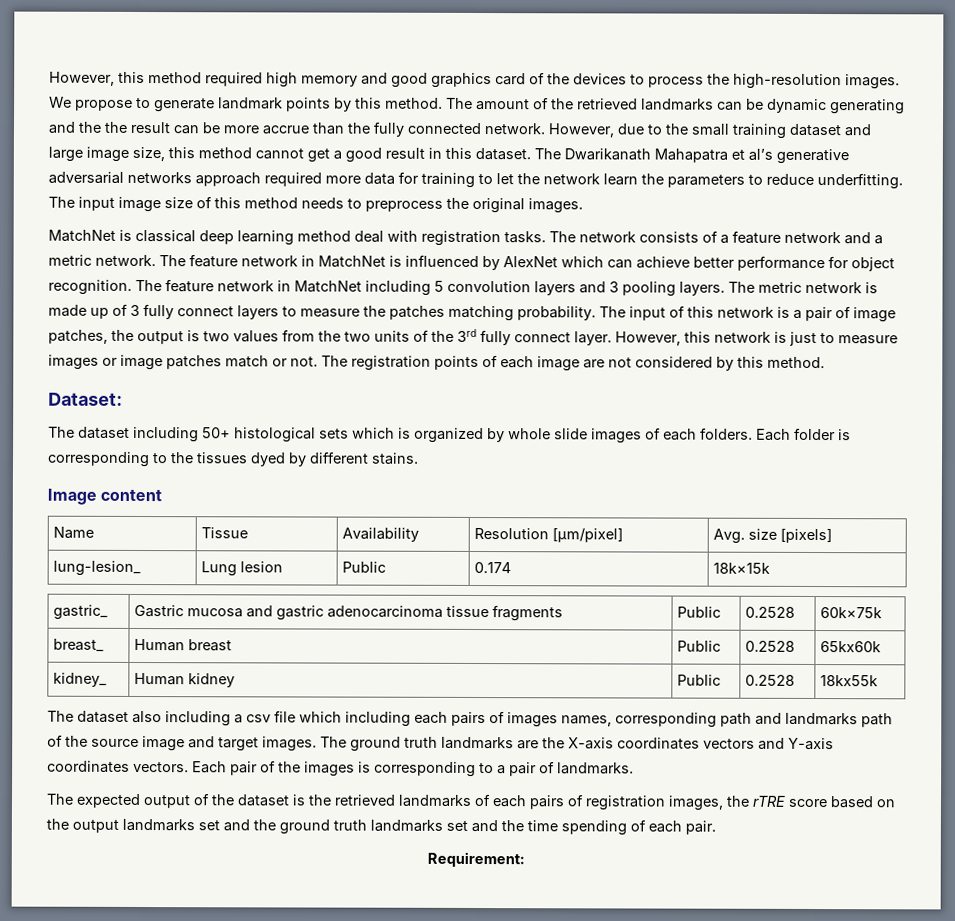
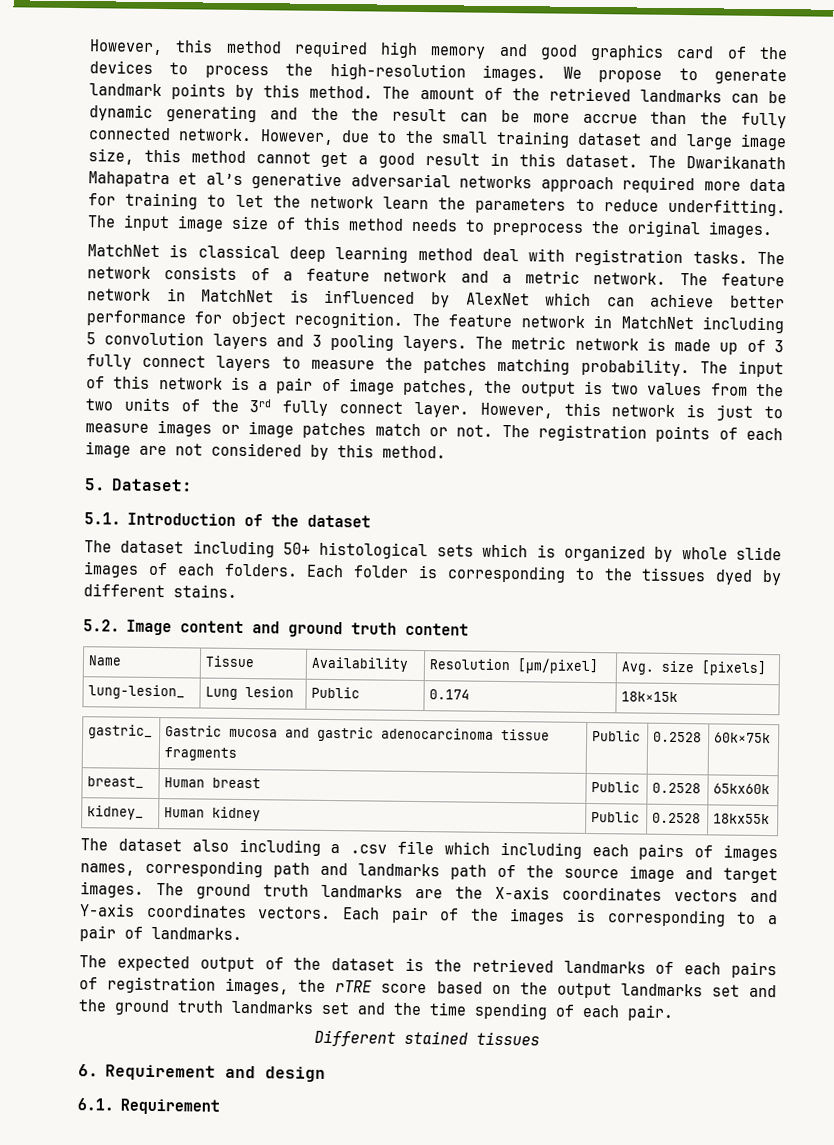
- Dataset:
+ 5. Dataset:
+ 5.1. Introduction of the dataset
- Image content
+ 5.2. Image content and ground truth content
- The dataset also including a csv file which including each pairs of images names, corresponding path and landmarks path of the source image and target images.
+ The dataset also including a .csv file which including each pairs of images names, corresponding path and landmarks path of the source image and target images.
- Requirement:
+ Different stained tissues
+ 6. Requirement and design
+ 6.1. Requirement

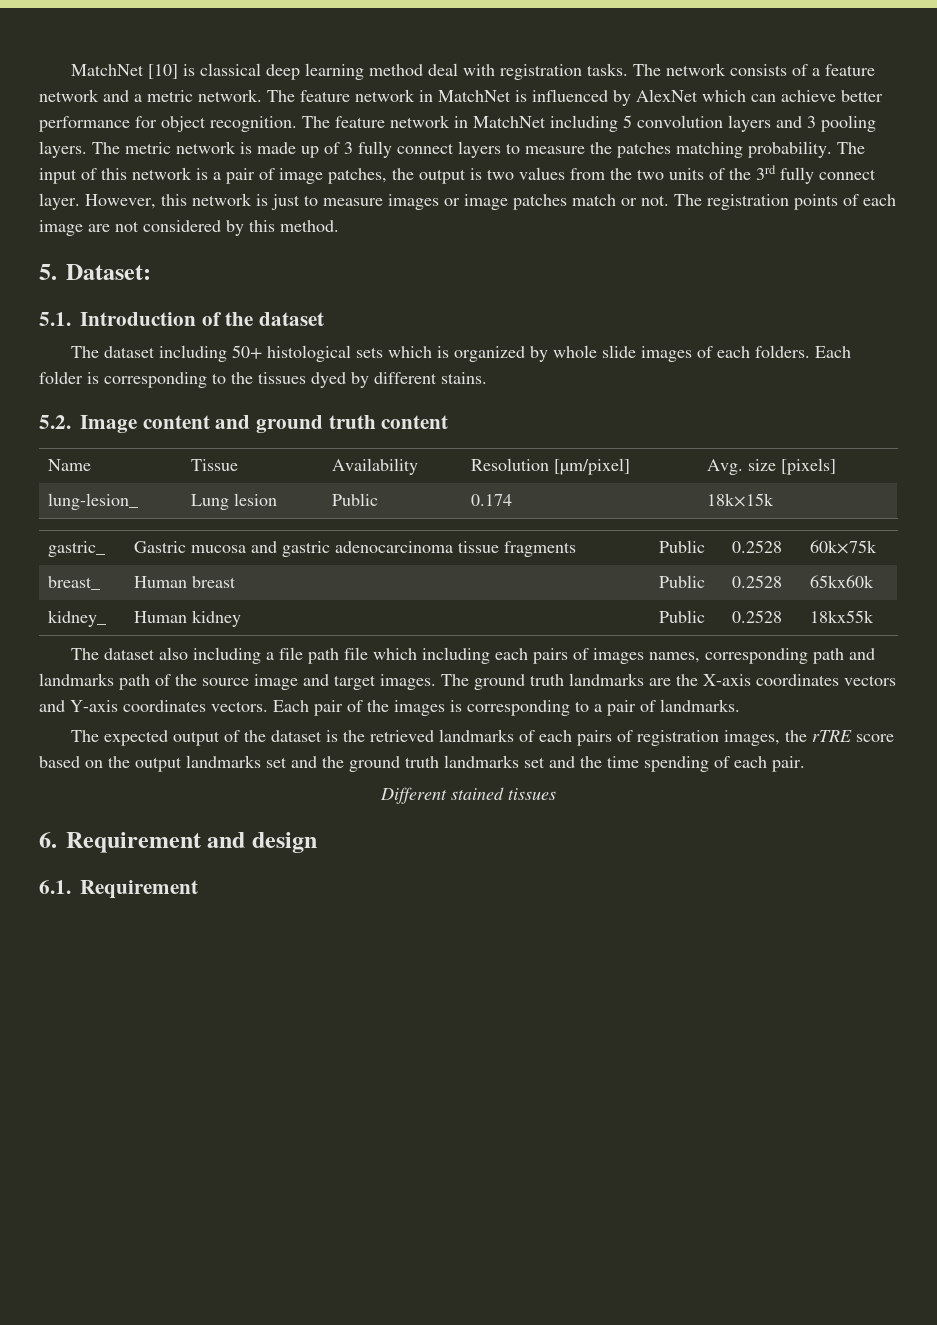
- However, this method required high memory and good graphics card of the devices to process the high-resolution images. We propose to generate landmark points by this method. The amount of the retrieved landmarks can be dynamic generating and the the result can be more accrue than the fully connected network. However, due to the small training dataset and large image size, this method cannot get a good result in this dataset. The Dwarikanath Mahapatra et al’s generative adversarial networks approach required more data for training to let the network learn the parameters to reduce underfitting. The input image size of this method needs to preprocess the original images.
- MatchNet is classical deep learning method deal with registration tasks.
+ MatchNet [10] is classical deep learning method deal with registration tasks.
- The dataset also including a .csv file which including each pairs of images names, corresponding path and landmarks path of the source image and target images.
+ The dataset also including a file path file which including each pairs of images names, corresponding path and landmarks path of the source image and target images.

